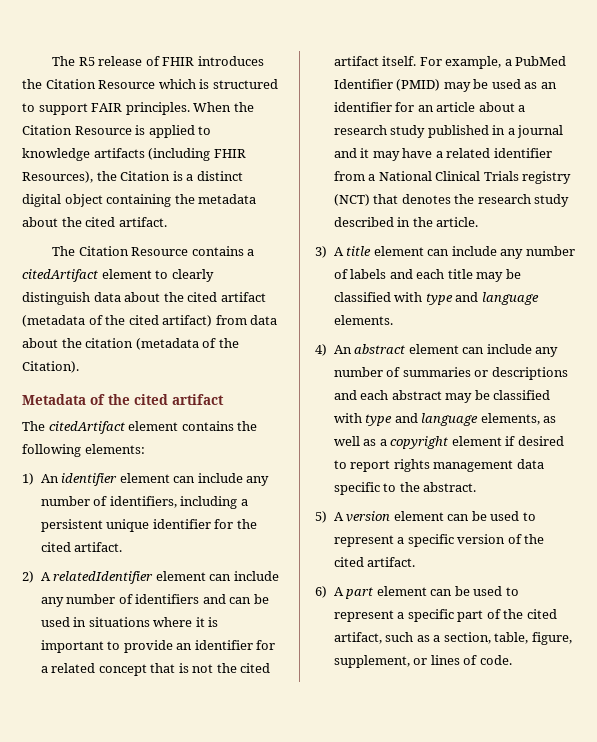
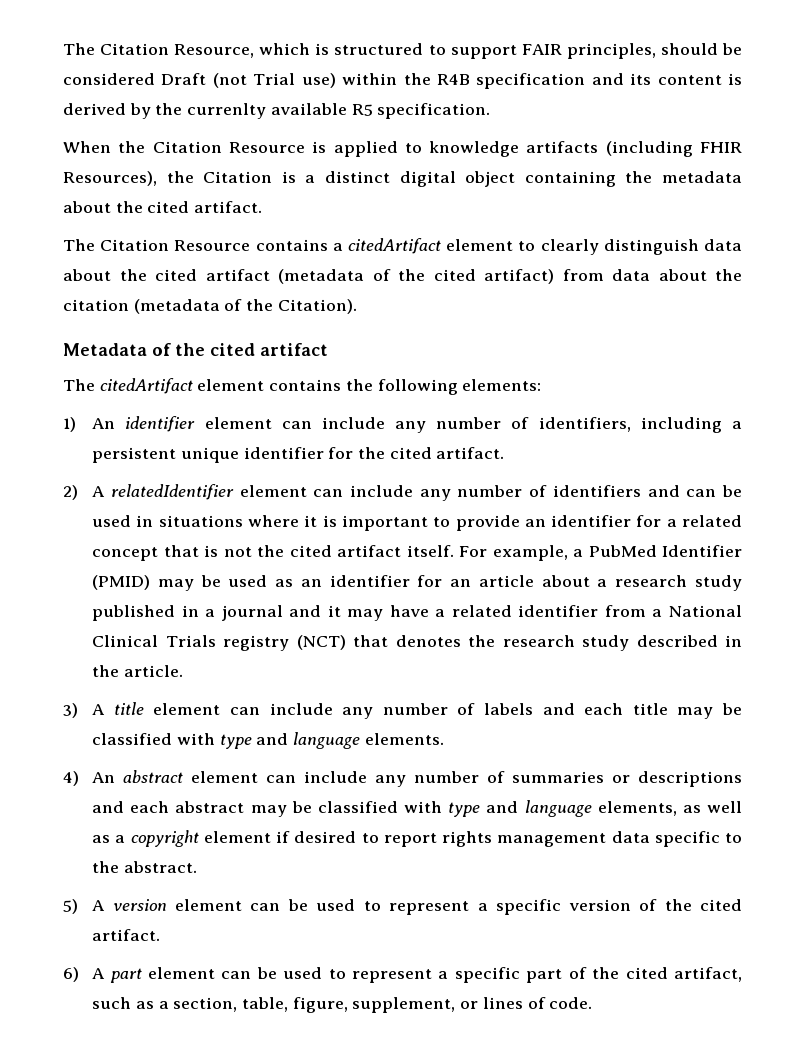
- The R5 release of FHIR introduces the Citation Resource which is structured to support FAIR principles. When the Citation Resource is applied to knowledge artifacts (including FHIR Resources), the Citation is a distinct digital object containing the metadata about the cited artifact.
+ The Citation Resource, which is structured to support FAIR principles, should be considered Draft (not Trial use) within the R4B specification and its content is derived by the currenlty available R5 specification.
+ When the Citation Resource is applied to knowledge artifacts (including FHIR Resources), the Citation is a distinct digital object containing the metadata about the cited artifact.

